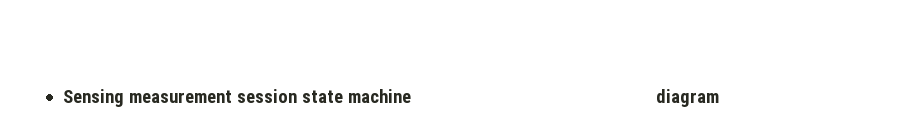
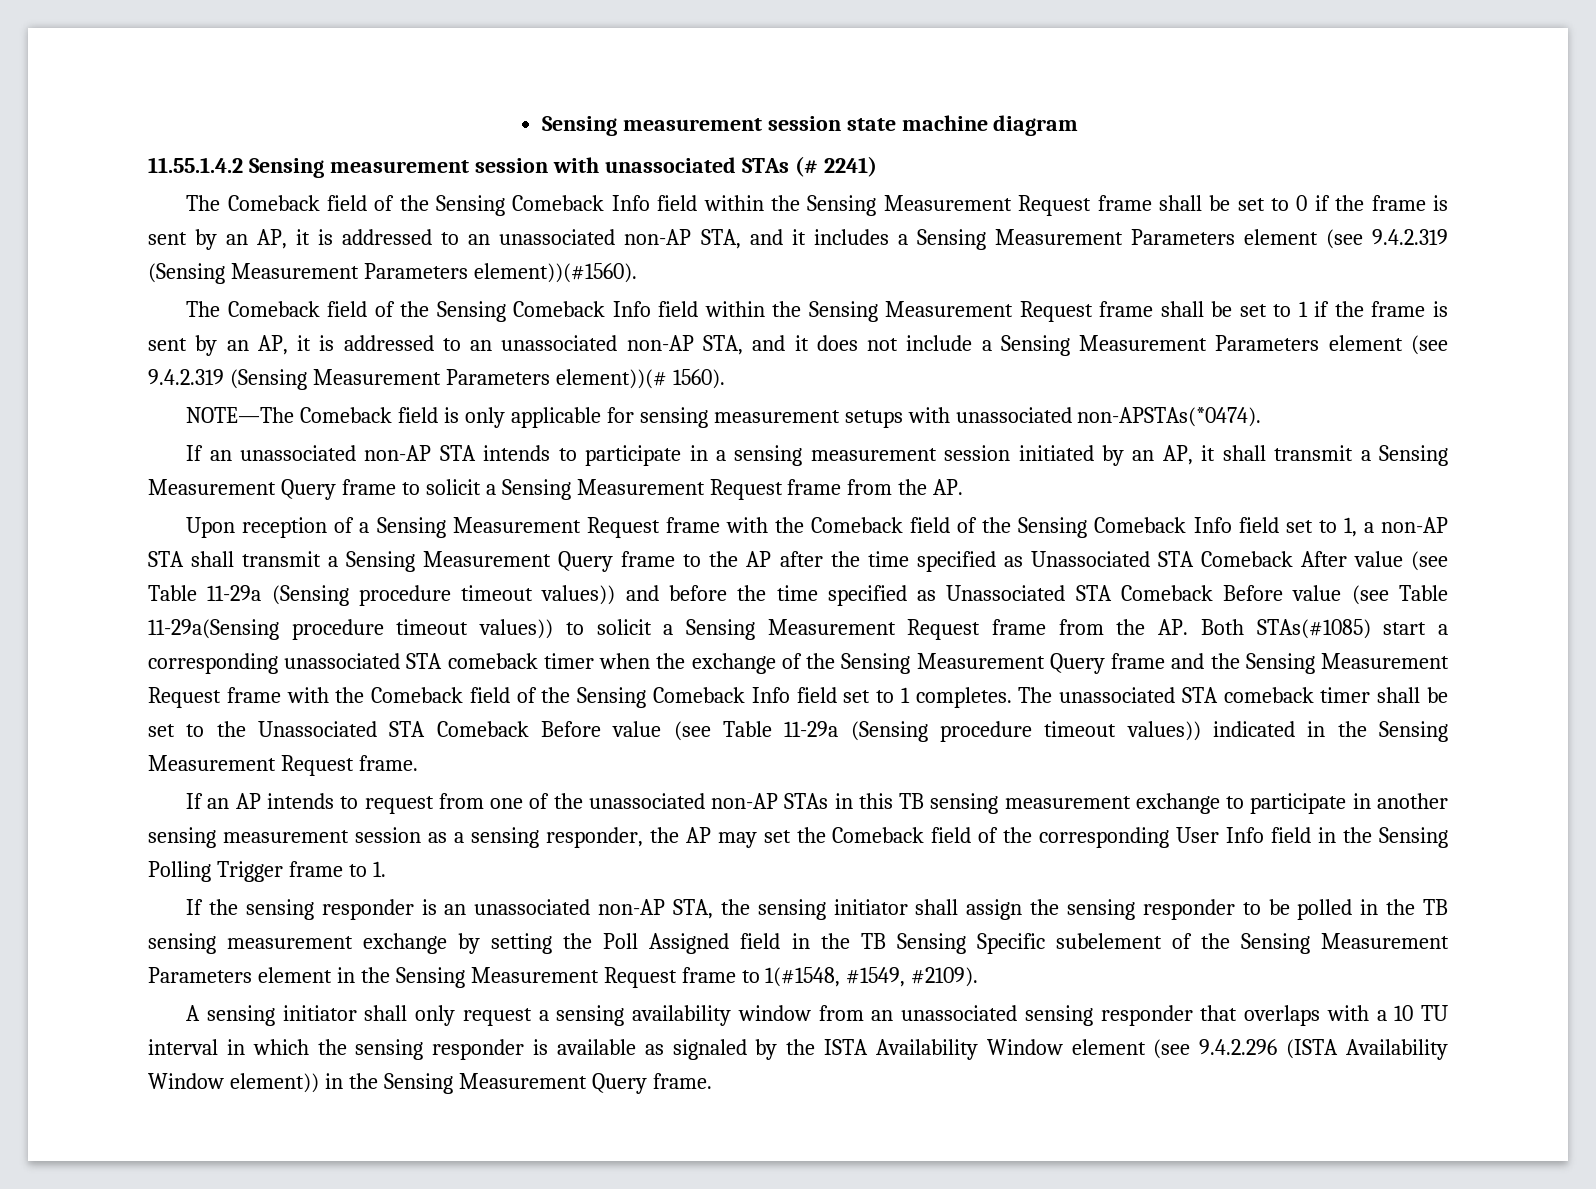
+ 11.55.1.4.2 Sensing measurement session with unassociated STAs (# 2241)
+ The Comeback field of the Sensing Comeback Info field within the Sensing Measurement Request frame shall be set to 0 if the frame is sent by an AP, it is addressed to an unassociated non-AP STA, and it includes a Sensing Measurement Parameters element (see 9.4.2.319 (Sensing Measurement Parameters element))(#1560).
+ The Comeback field of the Sensing Comeback Info field within the Sensing Measurement Request frame shall be set to 1 if the frame is sent by an AP, it is addressed to an unassociated non-AP STA, and it does not include a Sensing Measurement Parameters element (see 9.4.2.319 (Sensing Measurement Parameters element))(# 1560).
+ NOTE—The Comeback field is only applicable for sensing measurement setups with unassociated non-APSTAs(*0474).
+ If an unassociated non-AP STA intends to participate in a sensing measurement session initiated by an AP, it shall transmit a Sensing Measurement Query frame to solicit a Sensing Measurement Request frame from the AP.
+ Upon reception of a Sensing Measurement Request frame with the Comeback field of the Sensing Comeback Info field set to 1, a non-AP STA shall transmit a Sensing Measurement Query frame to the AP after the time specified as Unassociated STA Comeback After value (see Table 11-29a (Sensing procedure timeout values)) and before the time specified as Unassociated STA Comeback Before value (see Table 11-29a(Sensing procedure timeout values)) to solicit a Sensing Measurement Request frame from the AP. Both STAs(#1085) start a corresponding unassociated STA comeback timer when the exchange of the Sensing Measurement Query frame and the Sensing Measurement Request frame with the Comeback field of the Sensing Comeback Info field set to 1 completes. The unassociated STA comeback timer shall be set to the Unassociated STA Comeback Before value (see Table 11-29a (Sensing procedure timeout values)) indicated in the Sensing Measurement Request frame.
+ If an AP intends to request from one of the unassociated non-AP STAs in this TB sensing measurement exchange to participate in another sensing measurement session as a sensing responder, the AP may set the Comeback field of the corresponding User Info field in the Sensing Polling Trigger frame to 1.
+ If the sensing responder is an unassociated non-AP STA, the sensing initiator shall assign the sensing responder to be polled in the TB sensing measurement exchange by setting the Poll Assigned field in the TB Sensing Specific subelement of the Sensing Measurement Parameters element in the Sensing Measurement Request frame to 1(#1548, #1549, #2109).
+ A sensing initiator shall only request a sensing availability window from an unassociated sensing responder that overlaps with a 10 TU interval in which the sensing responder is available as signaled by the ISTA Availability Window element (see 9.4.2.296 (ISTA Availability Window element)) in the Sensing Measurement Query frame.

